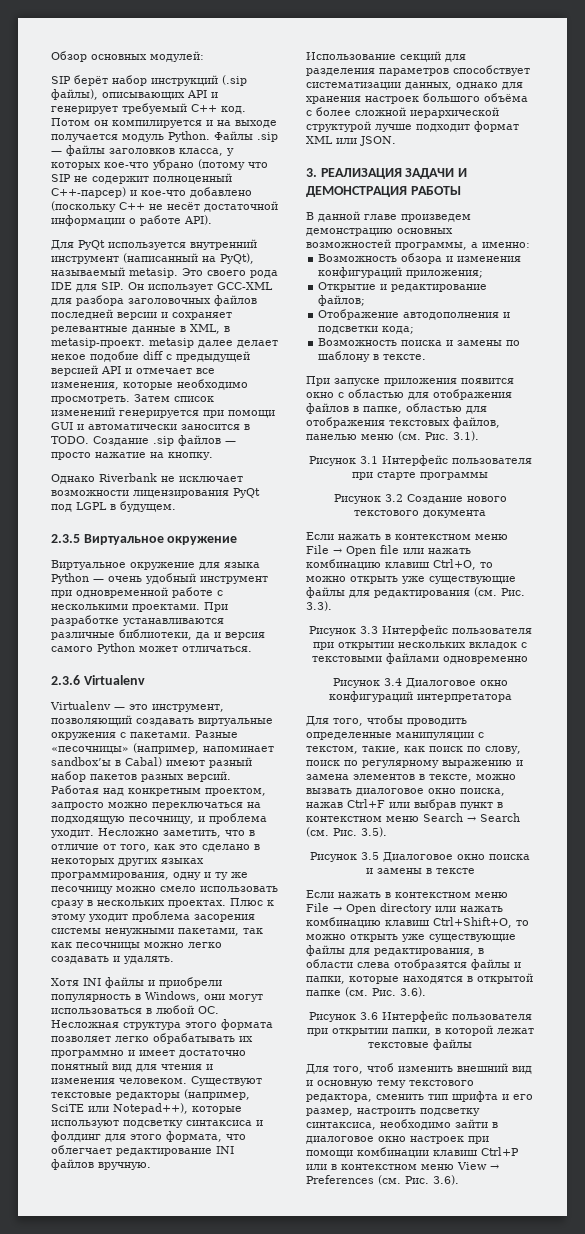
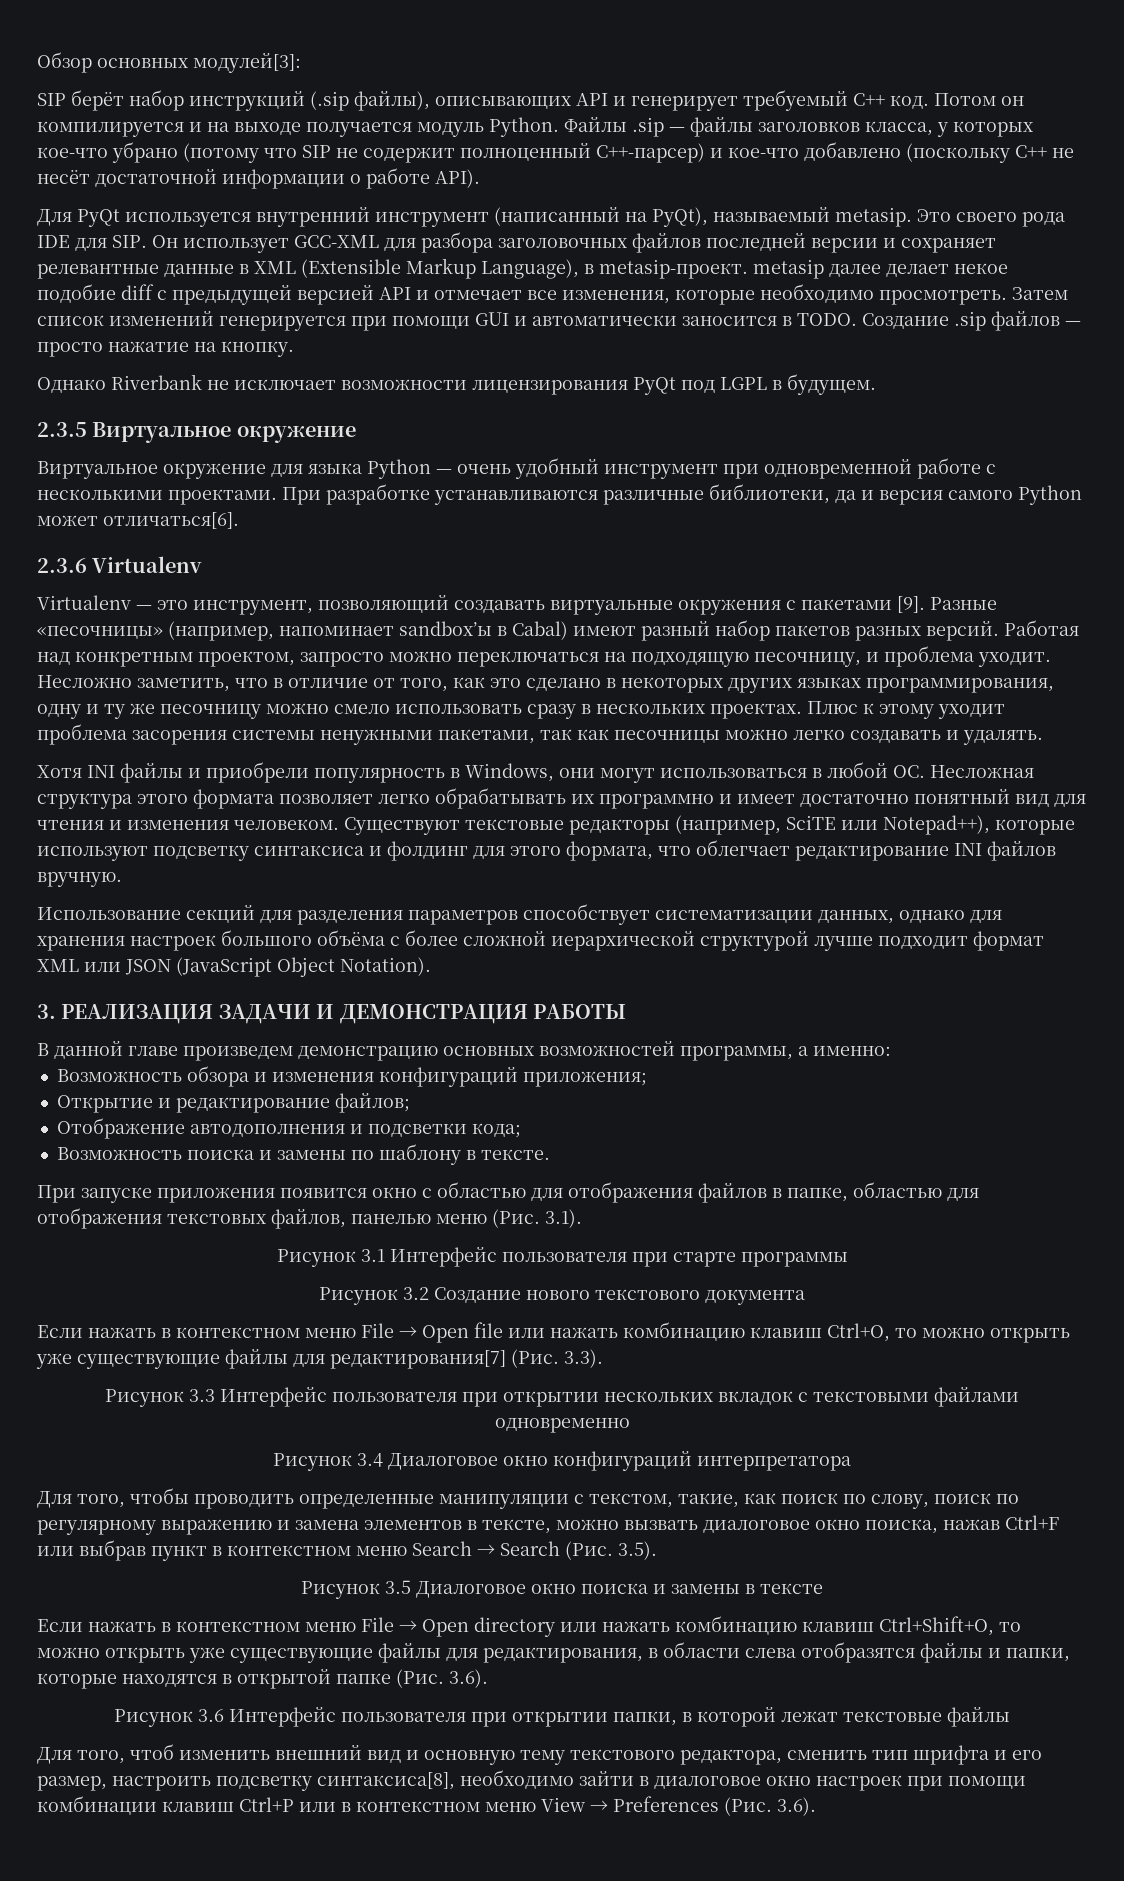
- Обзор основных модулей:
+ Обзор основных модулей[3]:
- Это своего рода IDE для SIP. Он использует GCC-XML для разбора заголовочных файлов последней версии и сохраняет релевантные данные в XML, в metasip-проект. metasip далее делает некое подобие diff с предыдущей версией API и отмечает все изменения, которые необходимо просмотреть.
+ Это своего рода IDE для SIP. Он использует GCC-XML для разбора заголовочных файлов последней версии и сохраняет релевантные данные в XML (Extensible Markup Language), в metasip-проект. metasip далее делает некое подобие diff с предыдущей версией API и отмечает все изменения, которые необходимо просмотреть.
- При разработке устанавливаются различные библиотеки, да и версия самого Python может отличаться.
+ При разработке устанавливаются различные библиотеки, да и версия самого Python может отличаться[6].
- Virtualenv — это инструмент, позволяющий создавать виртуальные окружения с пакетами.
+ Virtualenv — это инструмент, позволяющий создавать виртуальные окружения с пакетами [9].
- Использование секций для разделения параметров способствует систематизации данных, однако для хранения настроек большого объёма с более сложной иерархической структурой лучше подходит формат XML или JSON.
+ Использование секций для разделения параметров способствует систематизации данных, однако для хранения настроек большого объёма с более сложной иерархической структурой лучше подходит формат XML или JSON (JavaScript Object Notation).
- При запуске приложения появится окно с областью для отображения файлов в папке, областью для отображения текстовых файлов, панелью меню (см. Рис. 3.1).
+ При запуске приложения появится окно с областью для отображения файлов в папке, областью для отображения текстовых файлов, панелью меню (Рис. 3.1).
- Если нажать в контекстном меню File → Open file или нажать комбинацию клавиш Сtrl+O, то можно открыть уже существующие файлы для редактирования (см. Рис. 3.3).
+ Если нажать в контекстном меню File → Open file или нажать комбинацию клавиш Сtrl+O, то можно открыть уже существующие файлы для редактирования[7] (Рис. 3.3).
- Для того, чтобы проводить определенные манипуляции с текстом, такие, как поиск по слову, поиск по регулярному выражению и замена элементов в тексте, можно вызвать диалоговое окно поиска, нажав Ctrl+F или выбрав пункт в контекстном меню Search → Search (см. Рис. 3.5).
+ Для того, чтобы проводить определенные манипуляции с текстом, такие, как поиск по слову, поиск по регулярному выражению и замена элементов в тексте, можно вызвать диалоговое окно поиска, нажав Ctrl+F или выбрав пункт в контекстном меню Search → Search (Рис. 3.5).
- Если нажать в контекстном меню File → Open directory или нажать комбинацию клавиш Сtrl+Shift+O, то можно открыть уже существующие файлы для редактирования, в области слева отобразятся файлы и папки, которые находятся в открытой папке (см. Рис. 3.6).
+ Если нажать в контекстном меню File → Open directory или нажать комбинацию клавиш Сtrl+Shift+O, то можно открыть уже существующие файлы для редактирования, в области слева отобразятся файлы и папки, которые находятся в открытой папке (Рис. 3.6).
- Для того, чтоб изменить внешний вид и основную тему текстового редактора, сменить тип шрифта и его размер, настроить подсветку синтаксиса, необходимо зайти в диалоговое окно настроек при помощи комбинации клавиш Ctrl+P или в контекстном меню View → Preferences (см. Рис. 3.6).
+ Для того, чтоб изменить внешний вид и основную тему текстового редактора, сменить тип шрифта и его размер, настроить подсветку синтаксиса[8], необходимо зайти в диалоговое окно настроек при помощи комбинации клавиш Ctrl+P или в контекстном меню View → Preferences (Рис. 3.6).

